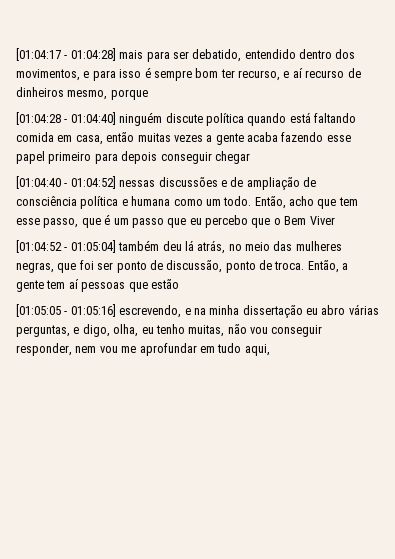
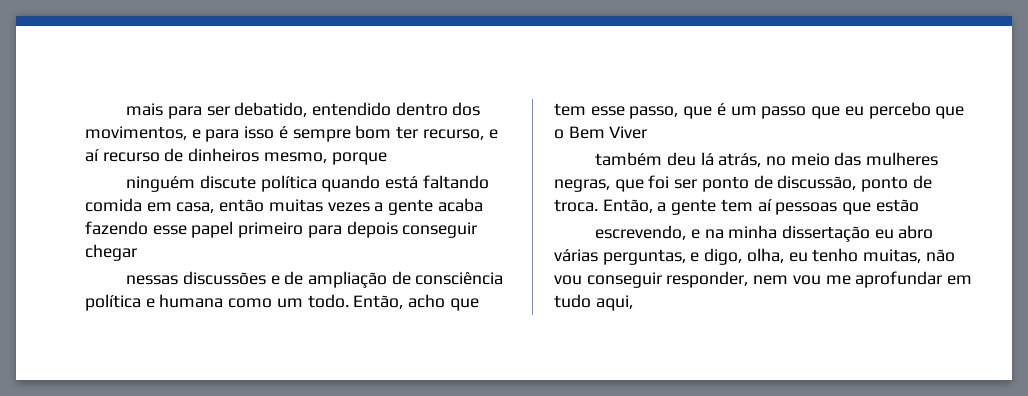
- [01:04:17 - 01:04:28] mais para ser debatido, entendido dentro dos movimentos, e para isso é sempre bom ter recurso, e aí recurso de dinheiros mesmo, porque
+ mais para ser debatido, entendido dentro dos movimentos, e para isso é sempre bom ter recurso, e aí recurso de dinheiros mesmo, porque
- [01:04:28 - 01:04:40] ninguém discute política quando está faltando comida em casa, então muitas vezes a gente acaba fazendo esse papel primeiro para depois conseguir chegar
+ ninguém discute política quando está faltando comida em casa, então muitas vezes a gente acaba fazendo esse papel primeiro para depois conseguir chegar
- [01:04:40 - 01:04:52] nessas discussões e de ampliação de consciência política e humana como um todo.
+ nessas discussões e de ampliação de consciência política e humana como um todo.
- [01:04:52 - 01:05:04] também deu lá atrás, no meio das mulheres negras, que foi ser ponto de discussão, ponto de troca.
+ também deu lá atrás, no meio das mulheres negras, que foi ser ponto de discussão, ponto de troca.
- [01:05:05 - 01:05:16] escrevendo, e na minha dissertação eu abro várias perguntas, e digo, olha, eu tenho muitas, não vou conseguir responder, nem vou me aprofundar em tudo aqui,
+ escrevendo, e na minha dissertação eu abro várias perguntas, e digo, olha, eu tenho muitas, não vou conseguir responder, nem vou me aprofundar em tudo aqui,

